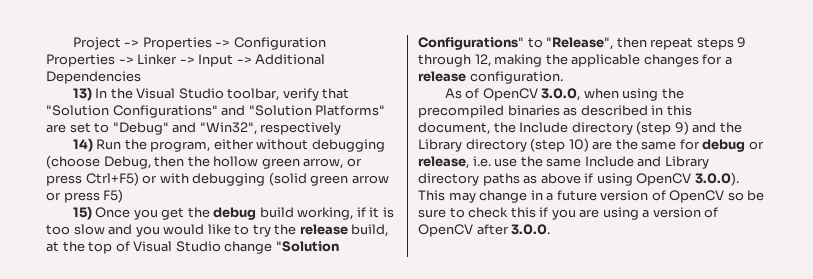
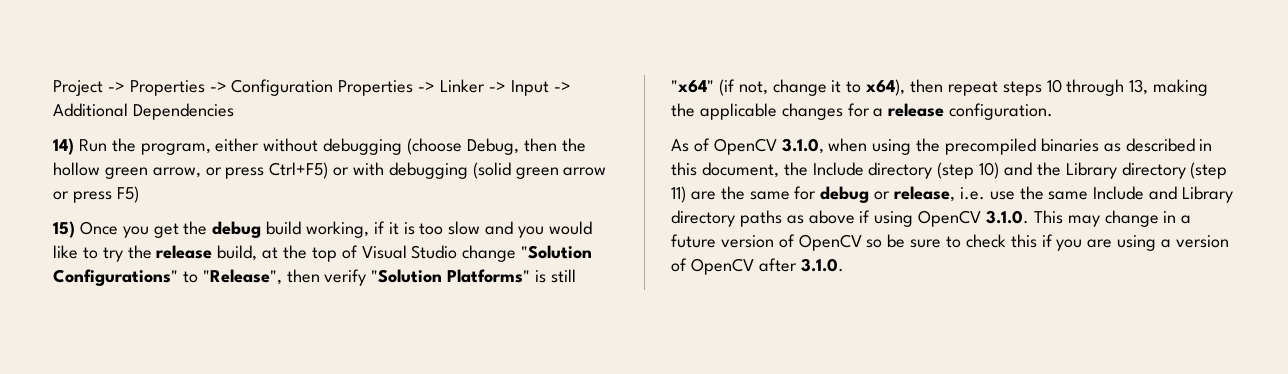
- 13) In the Visual Studio toolbar, verify that "Solution Configurations" and "Solution Platforms" are set to "Debug" and "Win32", respectively
- 15) Once you get the debug build working, if it is too slow and you would like to try the release build, at the top of Visual Studio change "Solution Configurations" to "Release", then repeat steps 9 through 12, making the applicable changes for a release configuration.
+ 15) Once you get the debug build working, if it is too slow and you would like to try the release build, at the top of Visual Studio change "Solution Configurations" to "Release", then verify "Solution Platforms" is still "x64" (if not, change it to x64), then repeat steps 10 through 13, making the applicable changes for a release configuration.
- As of OpenCV 3.0.0, when using the precompiled binaries as described in this document, the Include directory (step 9) and the Library directory (step 10) are the same for debug or release, i.e. use the same Include and Library directory paths as above if using OpenCV 3.0.0). This may change in a future version of OpenCV so be sure to check this if you are using a version of OpenCV after 3.0.0.
+ As of OpenCV 3.1.0, when using the precompiled binaries as described in this document, the Include directory (step 10) and the Library directory (step 11) are the same for debug or release, i.e. use the same Include and Library directory paths as above if using OpenCV 3.1.0. This may change in a future version of OpenCV so be sure to check this if you are using a version of OpenCV after 3.1.0.

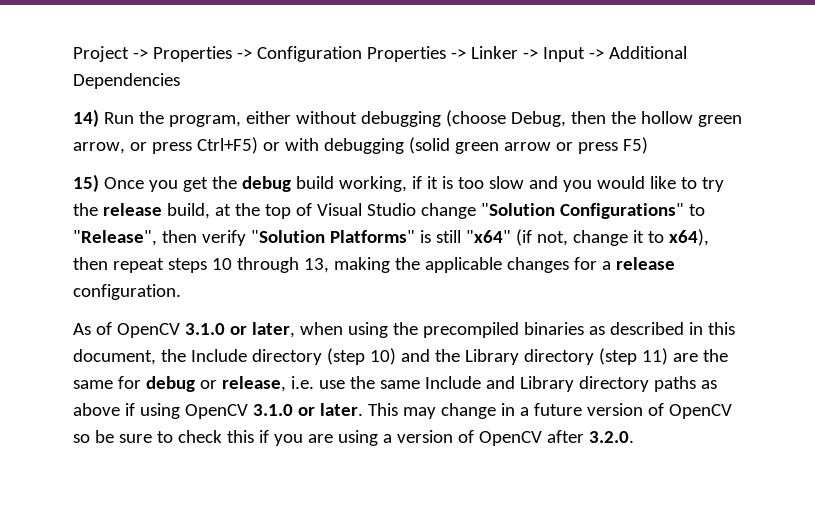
- As of OpenCV 3.1.0, when using the precompiled binaries as described in this document, the Include directory (step 10) and the Library directory (step 11) are the same for debug or release, i.e. use the same Include and Library directory paths as above if using OpenCV 3.1.0. This may change in a future version of OpenCV so be sure to check this if you are using a version of OpenCV after 3.1.0.
+ As of OpenCV 3.1.0 or later, when using the precompiled binaries as described in this document, the Include directory (step 10) and the Library directory (step 11) are the same for debug or release, i.e. use the same Include and Library directory paths as above if using OpenCV 3.1.0 or later. This may change in a future version of OpenCV so be sure to check this if you are using a version of OpenCV after 3.2.0.

